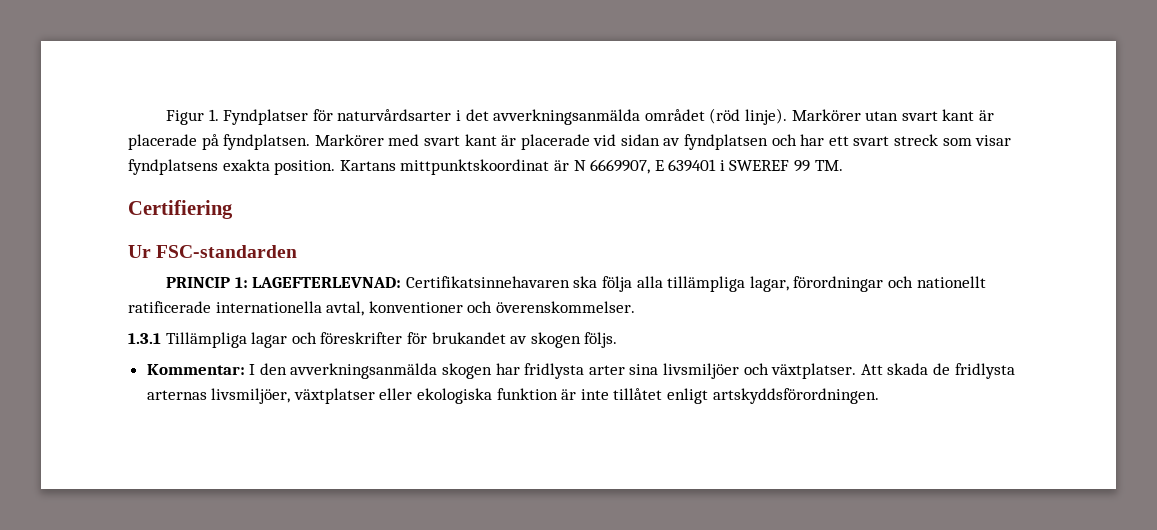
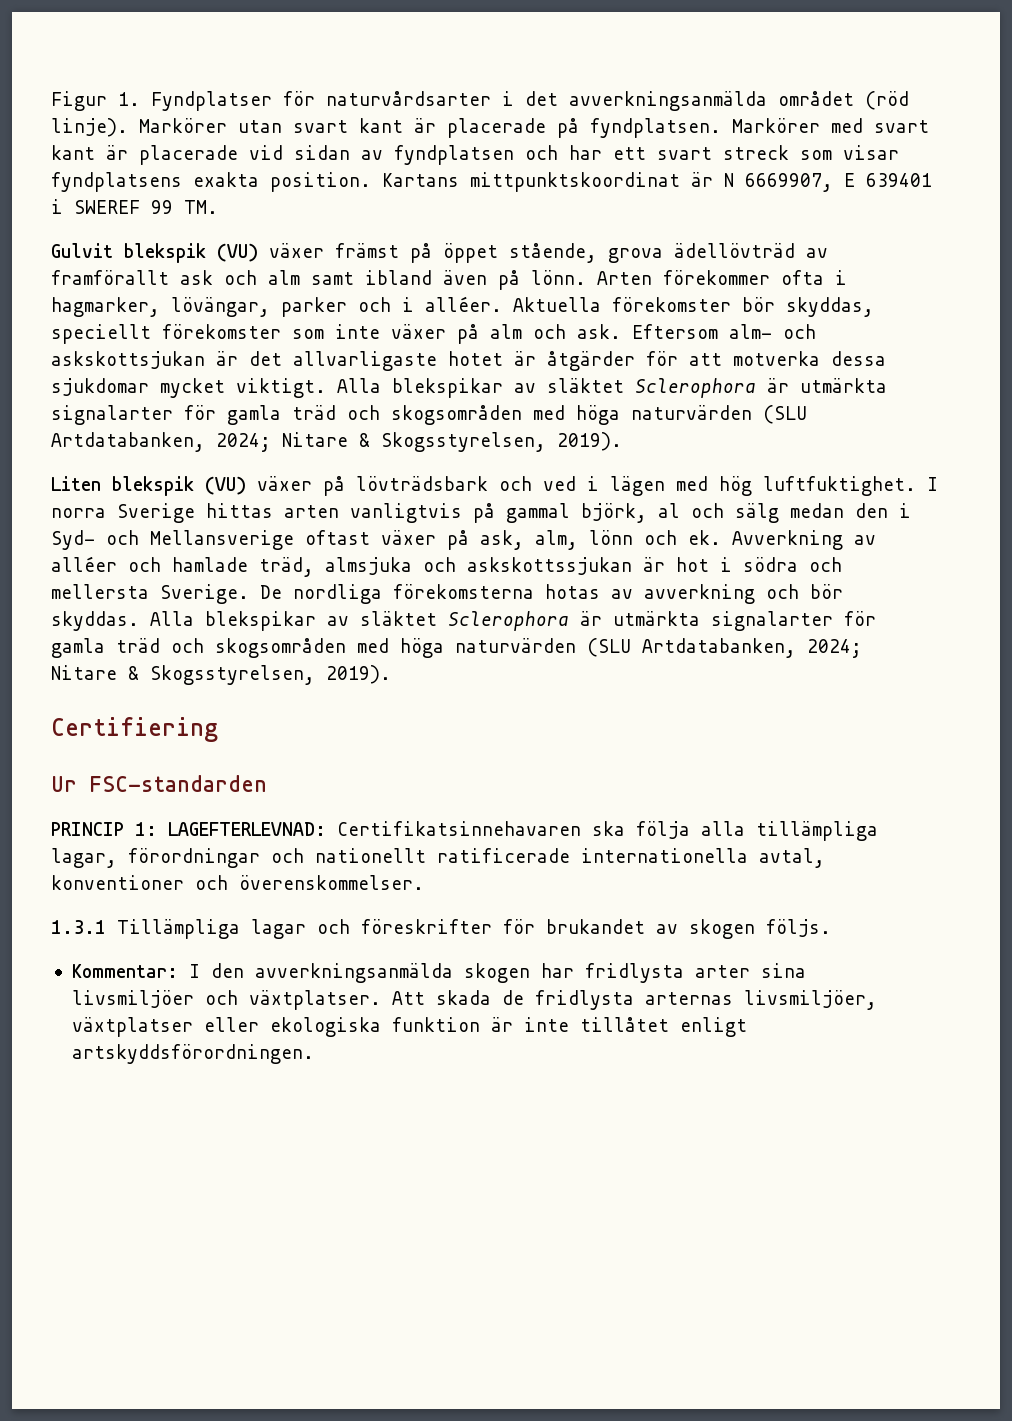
+ Gulvit blekspik (VU) växer främst på öppet stående, grova ädellövträd av framförallt ask och alm samt ibland även på lönn. Arten förekommer ofta i hagmarker, lövängar, parker och i alléer. Aktuella förekomster bör skyddas, speciellt förekomster som inte växer på alm och ask. Eftersom alm- och askskottsjukan är det allvarligaste hotet är åtgärder för att motverka dessa sjukdomar mycket viktigt. Alla blekspikar av släktet Sclerophora är utmärkta signalarter för gamla träd och skogsområden med höga naturvärden (SLU Artdatabanken, 2024; Nitare & Skogsstyrelsen, 2019).
+ Liten blekspik (VU) växer på lövträdsbark och ved i lägen med hög luftfuktighet. I norra Sverige hittas arten vanligtvis på gammal björk, al och sälg medan den i Syd- och Mellansverige oftast växer på ask, alm, lönn och ek. Avverkning av alléer och hamlade träd, almsjuka och askskottssjukan är hot i södra och mellersta Sverige. De nordliga förekomsterna hotas av avverkning och bör skyddas. Alla blekspikar av släktet Sclerophora är utmärkta signalarter för gamla träd och skogsområden med höga naturvärden (SLU Artdatabanken, 2024; Nitare & Skogsstyrelsen, 2019).

